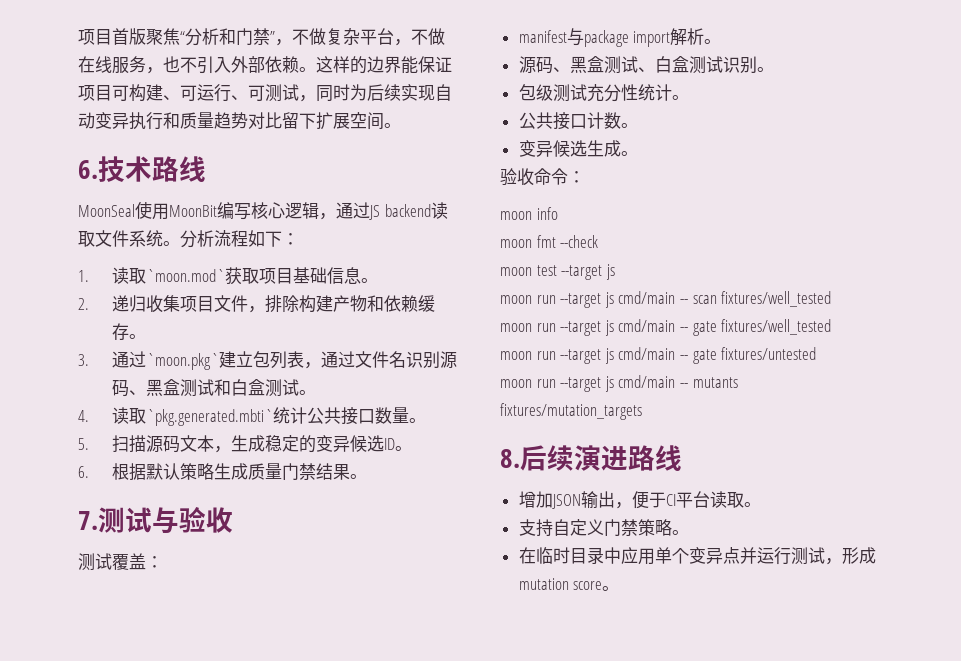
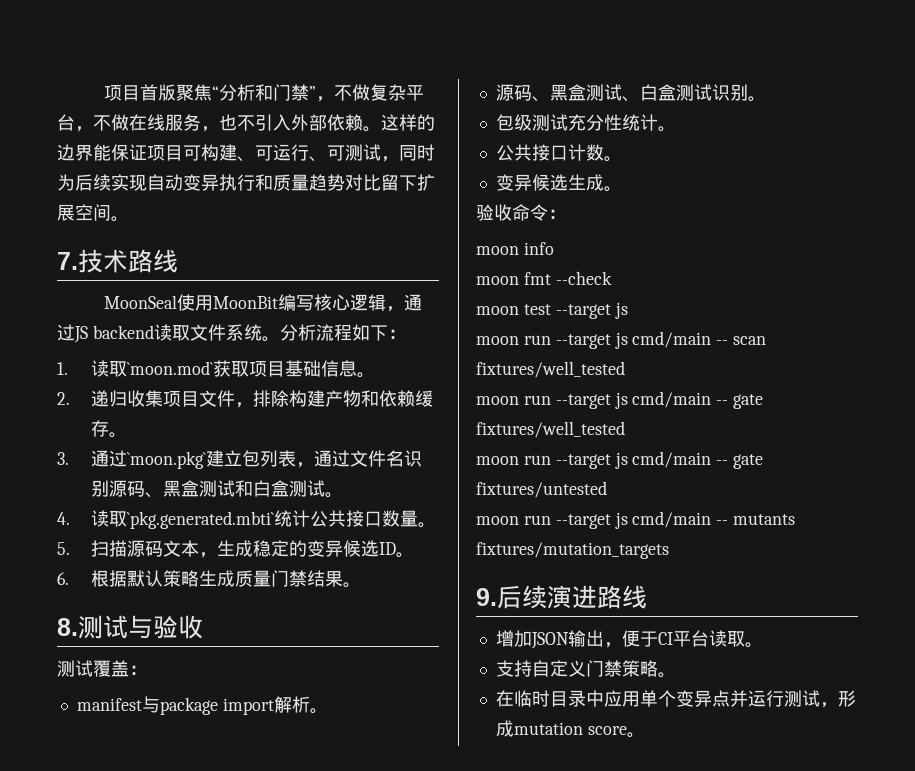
- 6.技术路线
+ 7.技术路线
- 7.测试与验收
+ 8.测试与验收
- 8.后续演进路线
+ 9.后续演进路线

